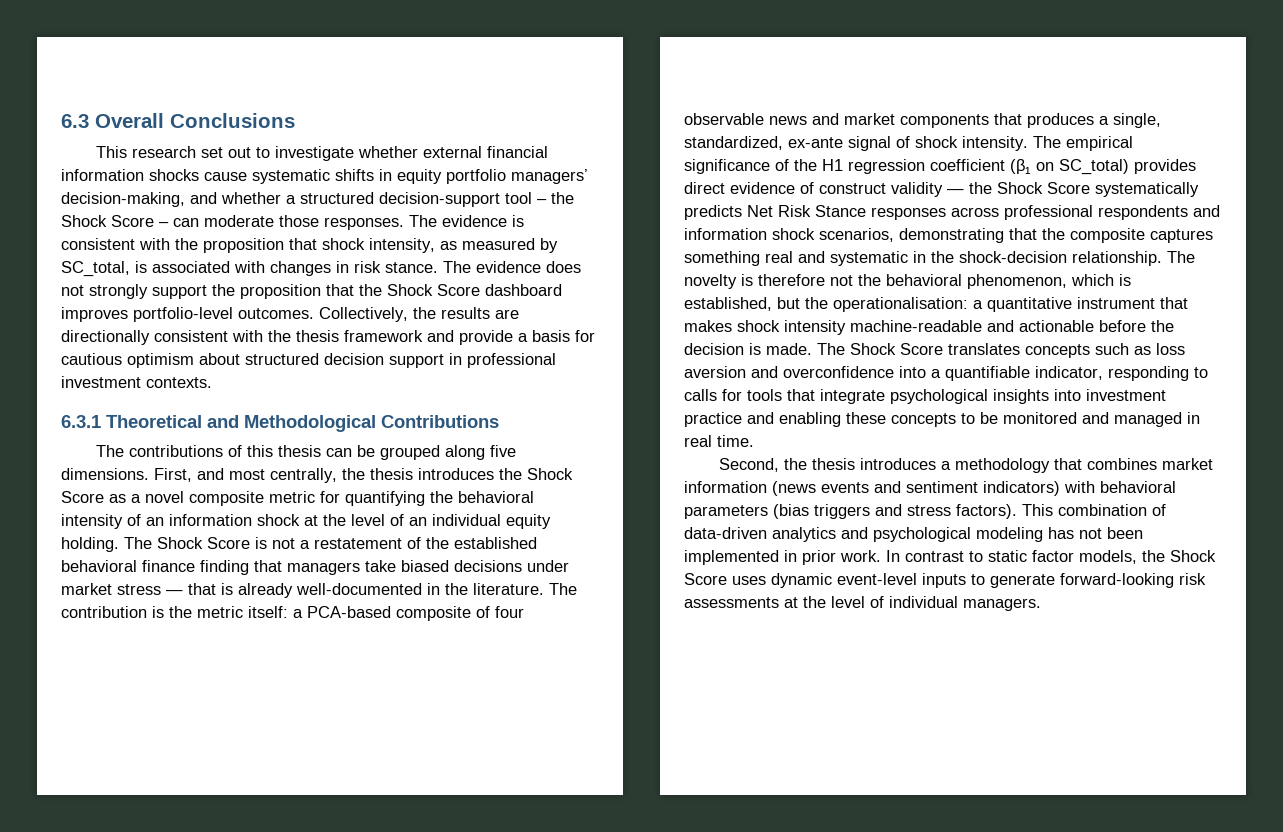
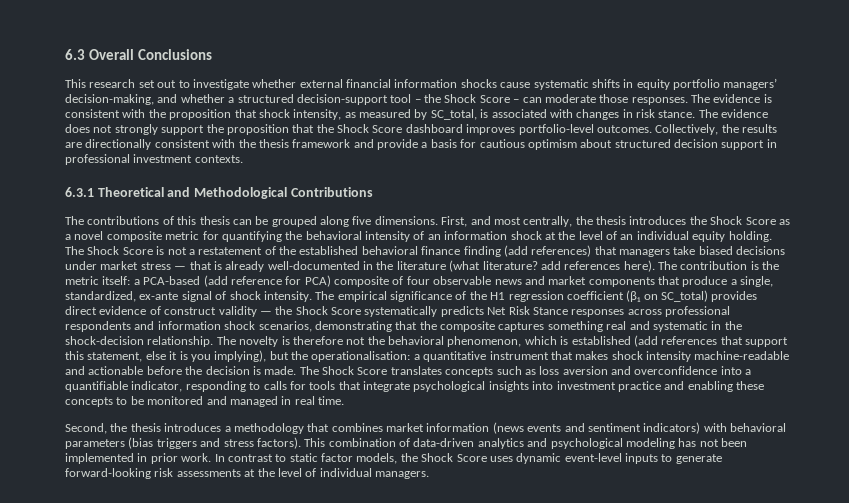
- The Shock Score is not a restatement of the established behavioral finance finding that managers take biased decisions under market stress — that is already well-documented in the literature.
+ The Shock Score is not a restatement of the established behavioral finance finding (add references) that managers take biased decisions under market stress — that is already well-documented in the literature (what literature? add references here).
- The contribution is the metric itself: a PCA-based composite of four observable news and market components that produces a single, standardized, ex-ante signal of shock intensity.
+ The contribution is the metric itself: a PCA-based (add reference for PCA) composite of four observable news and market components that produce a single, standardized, ex-ante signal of shock intensity.
- The novelty is therefore not the behavioral phenomenon, which is established, but the operationalisation: a quantitative instrument that makes shock intensity machine-readable and actionable before the decision is made.
+ The novelty is therefore not the behavioral phenomenon, which is established (add references that support this statement, else it is you implying), but the operationalisation: a quantitative instrument that makes shock intensity machine-readable and actionable before the decision is made.

